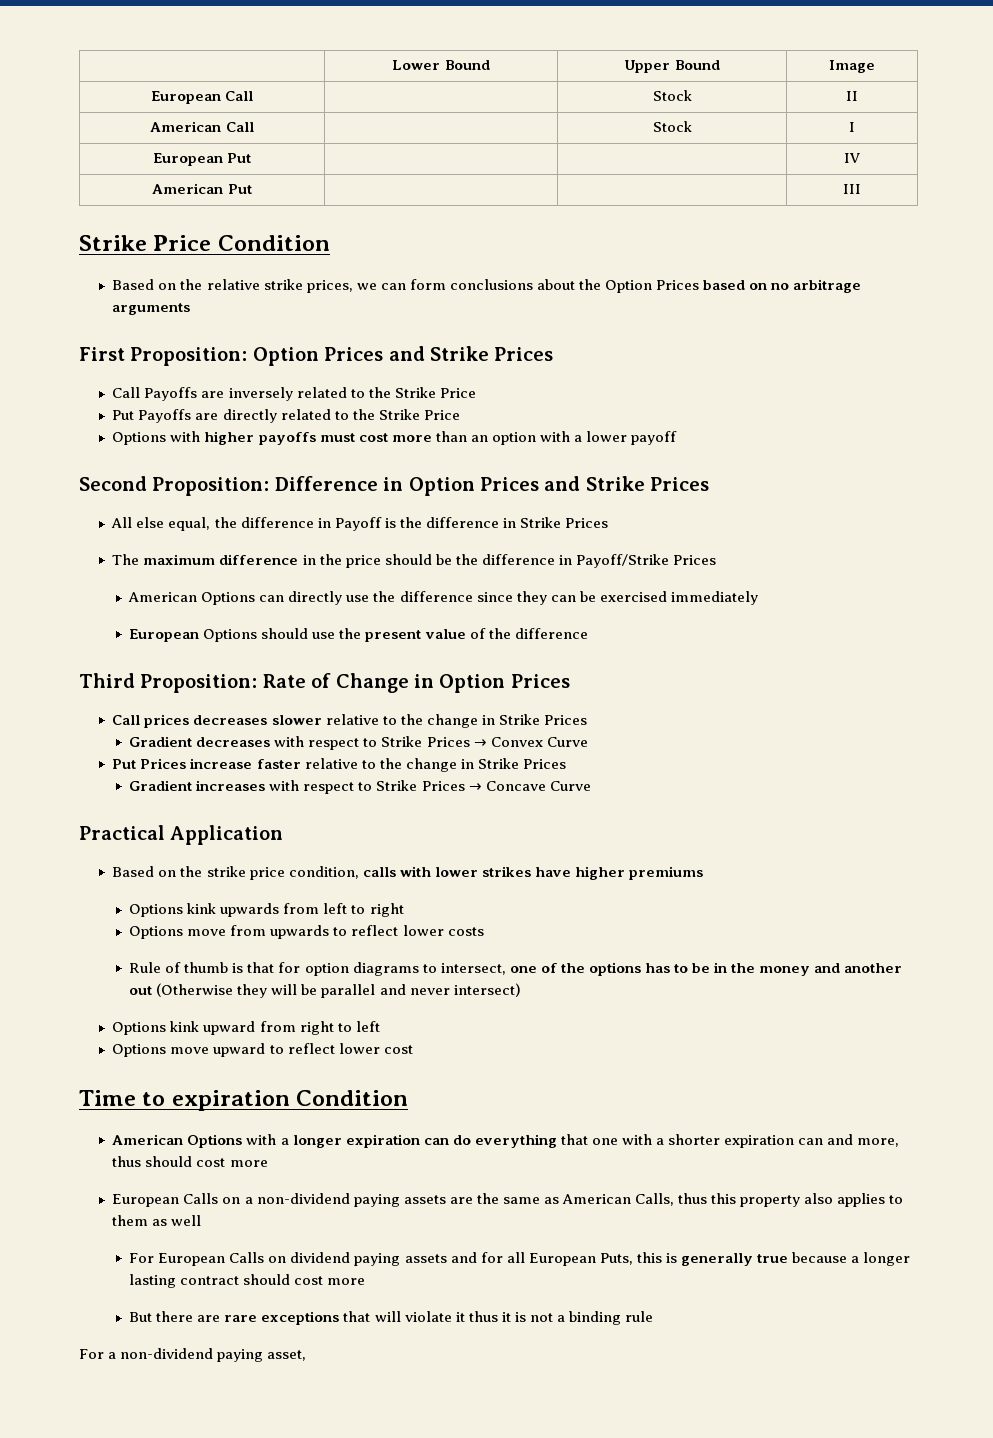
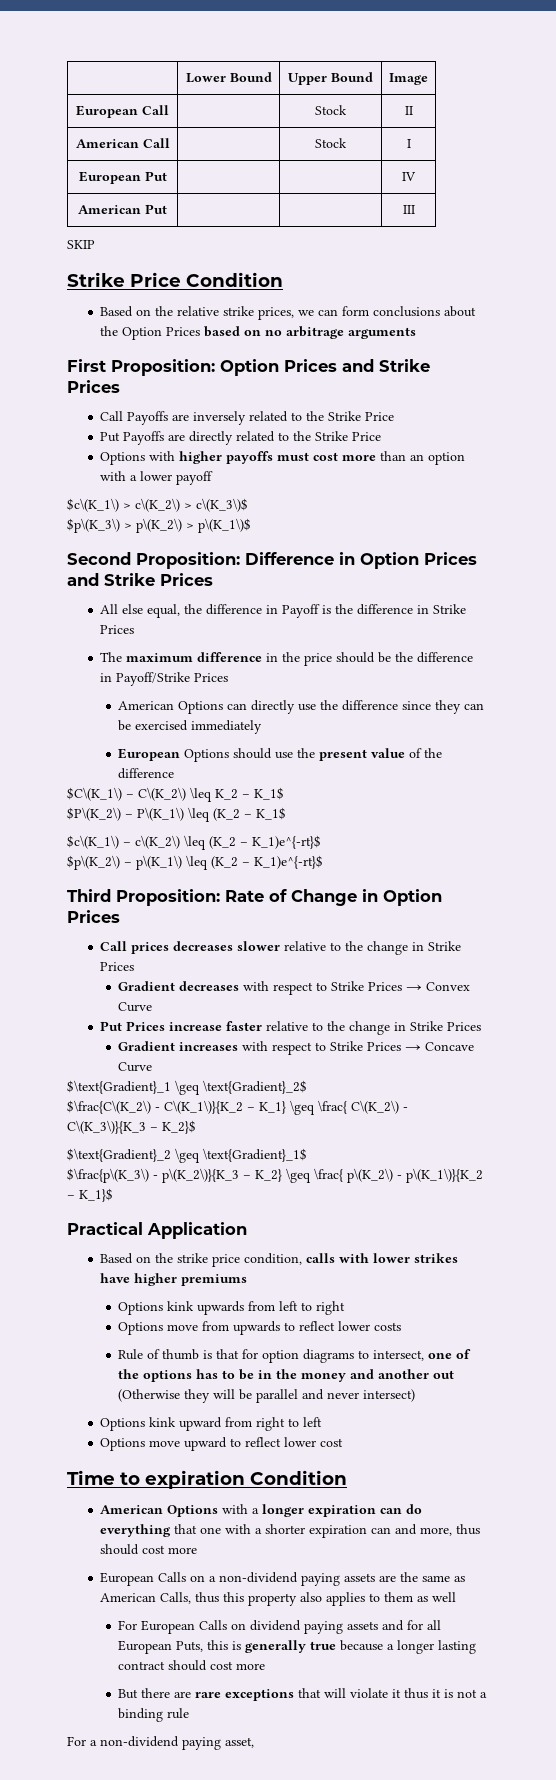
+ SKIP
+ $c\(K_1\) > c\(K_2\) > c\(K_3\)$
+ $p\(K_3\) > p\(K_2\) > p\(K_1\)$
+ $C\(K_1\) – C\(K_2\) \leq K_2 – K_1$
+ $P\(K_2\) – P\(K_1\) \leq (K_2 – K_1$
+ $c\(K_1\) – c\(K_2\) \leq (K_2 – K_1)e^{-rt}$
+ $p\(K_2\) – p\(K_1\) \leq (K_2 – K_1)e^{-rt}$
+ $\text{Gradient}_1 \geq \text{Gradient}_2$
+ $\frac{C\(K_2\) - C\(K_1\)}{K_2 – K_1} \geq \frac{ C\(K_2\) - C\(K_3\)}{K_3 – K_2}$
+ $\text{Gradient}_2 \geq \text{Gradient}_1$
+ $\frac{p\(K_3\) - p\(K_2\)}{K_3 – K_2} \geq \frac{ p\(K_2\) - p\(K_1\)}{K_2 – K_1}$

